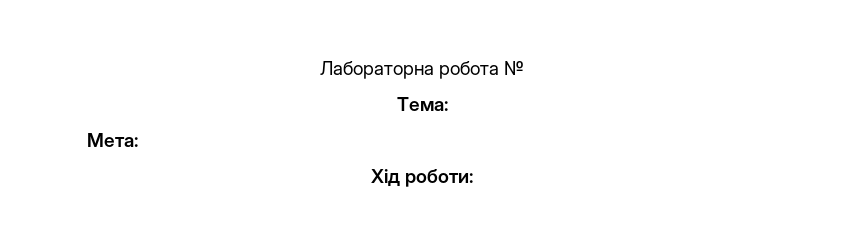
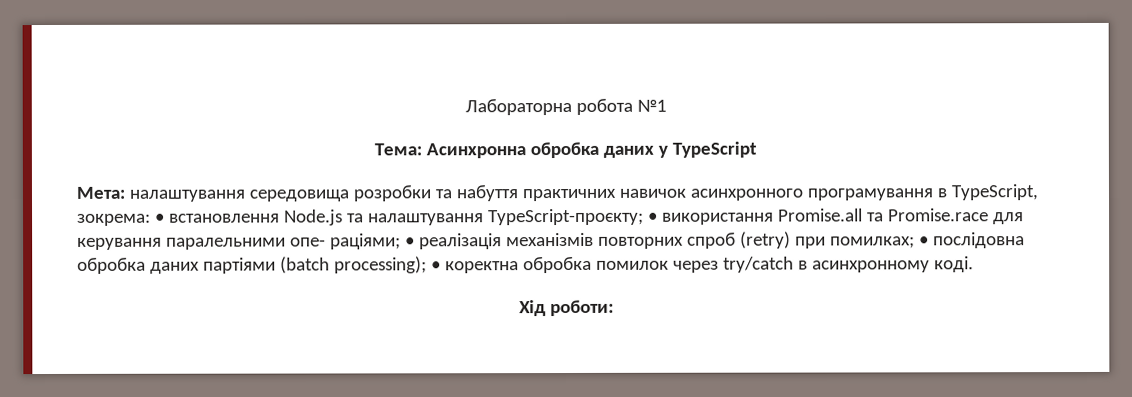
- Лабораторна робота №
+ Лабораторна робота №1
- Тема:
- Мета:
+ Тема: Асинхронна обробка даних у TypeScript
+ Мета: налаштування середовища розробки та набуття практичних навичок асинхронного програмування в TypeScript, зокрема: • встановлення Node.js та налаштування TypeScript-проєкту; • використання Promise.all та Promise.race для керування паралельними опе- раціями; • реалізація механізмів повторних спроб (retry) при помилках; • послідовна обробка даних партіями (batch processing); • коректна обробка помилок через try/catch в асинхронному коді.

